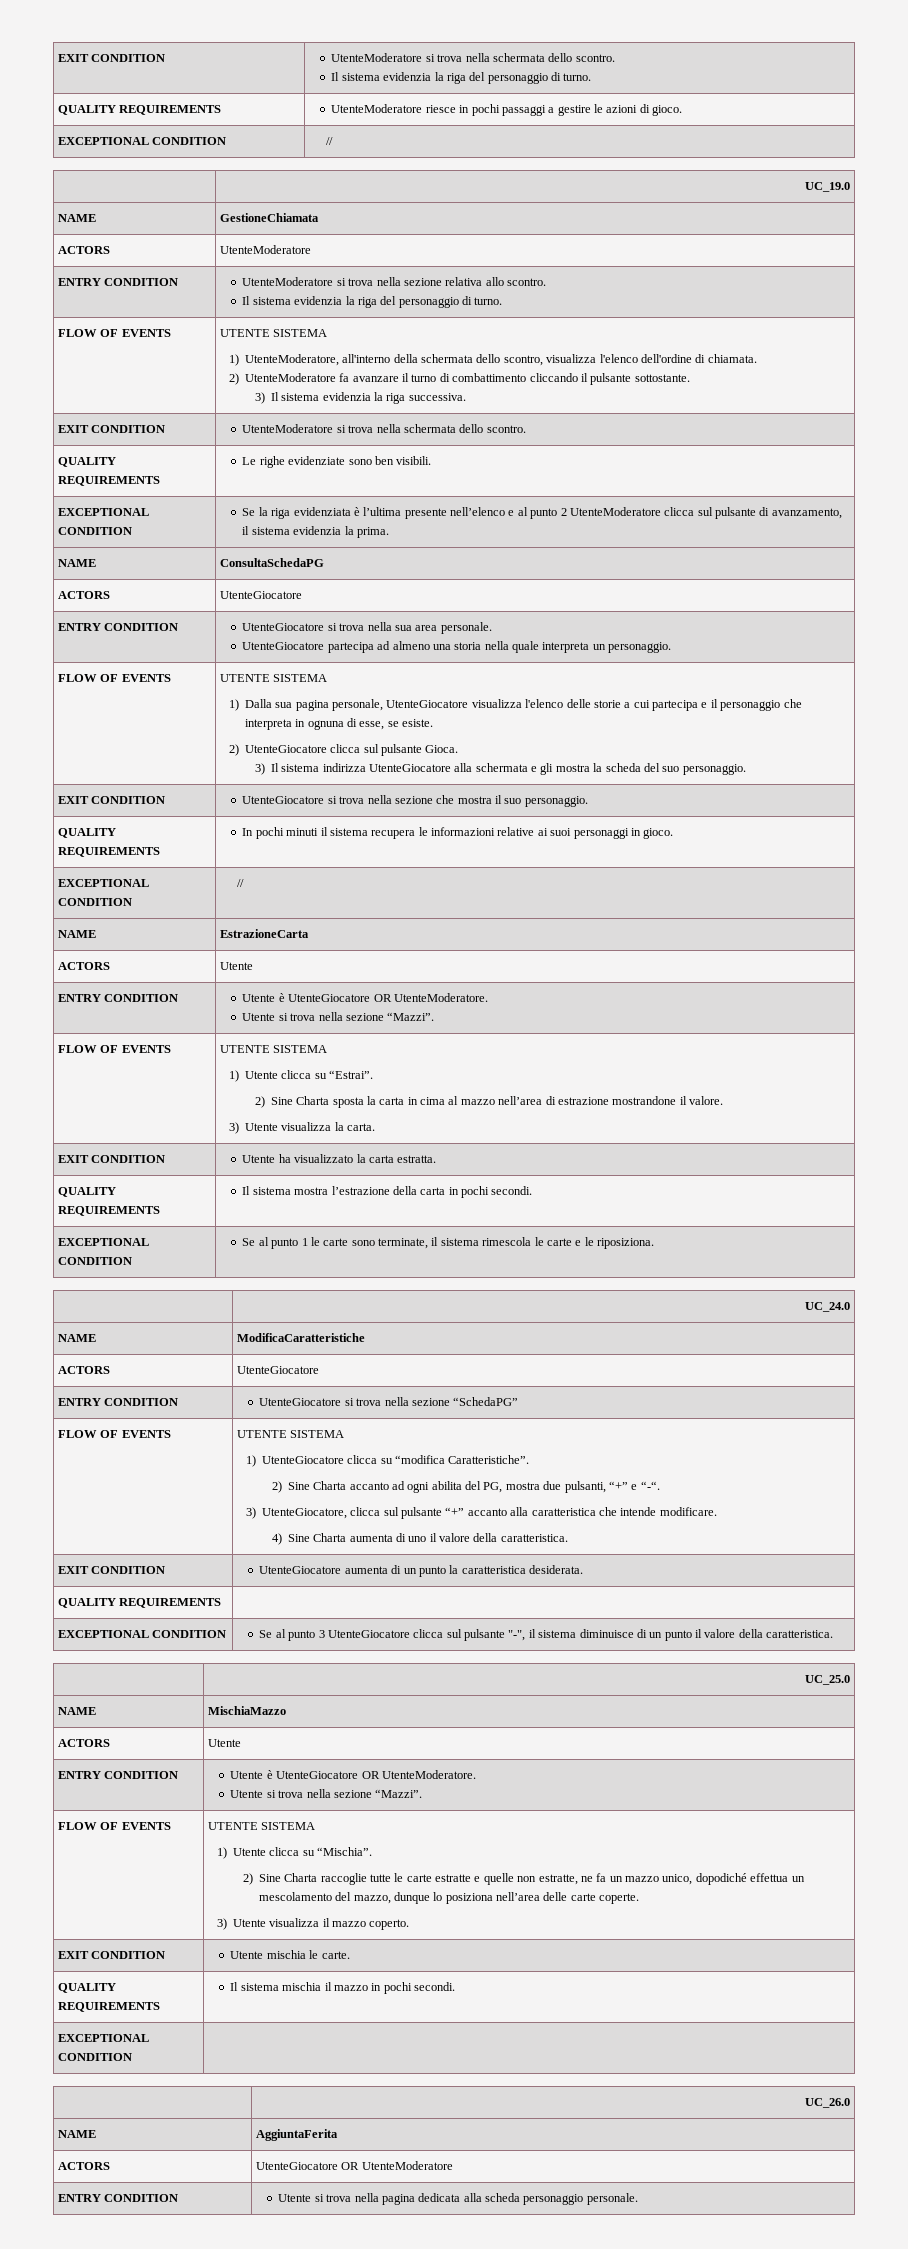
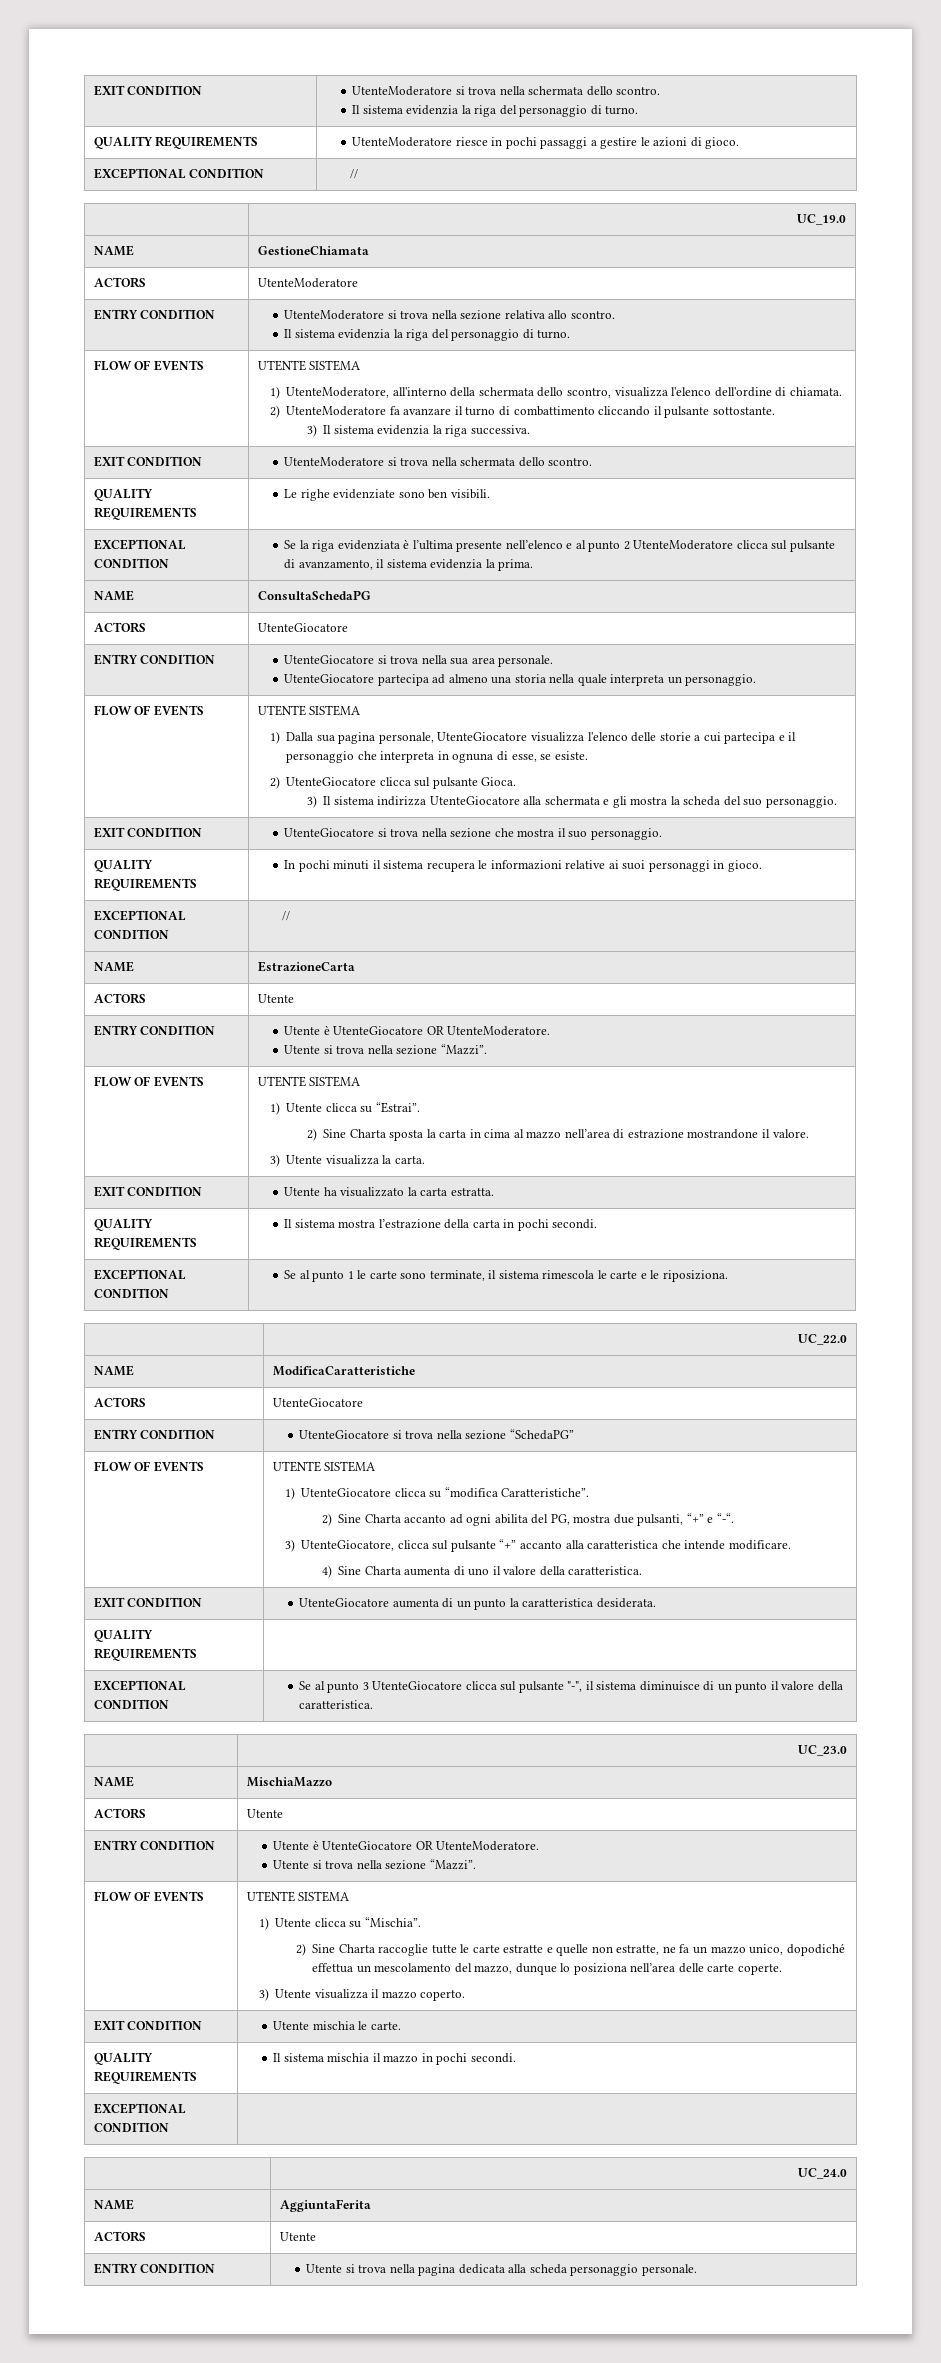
- | UC_24.0
+ | UC_22.0
- | UC_25.0
+ | UC_23.0
- | UC_26.0
+ | UC_24.0
  NAME | AggiuntaFerita
- ACTORS | UtenteGiocatore OR UtenteModeratore
+ ACTORS | Utente

